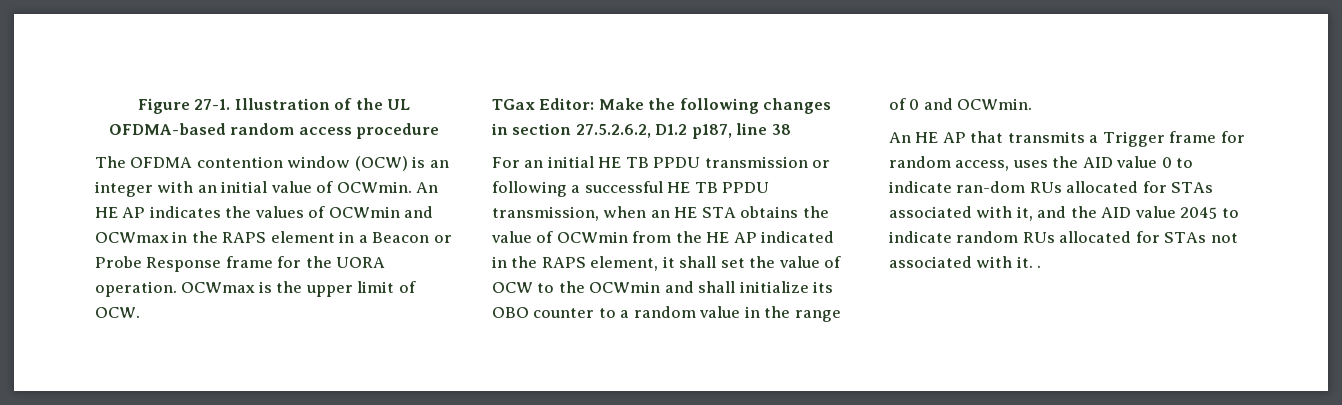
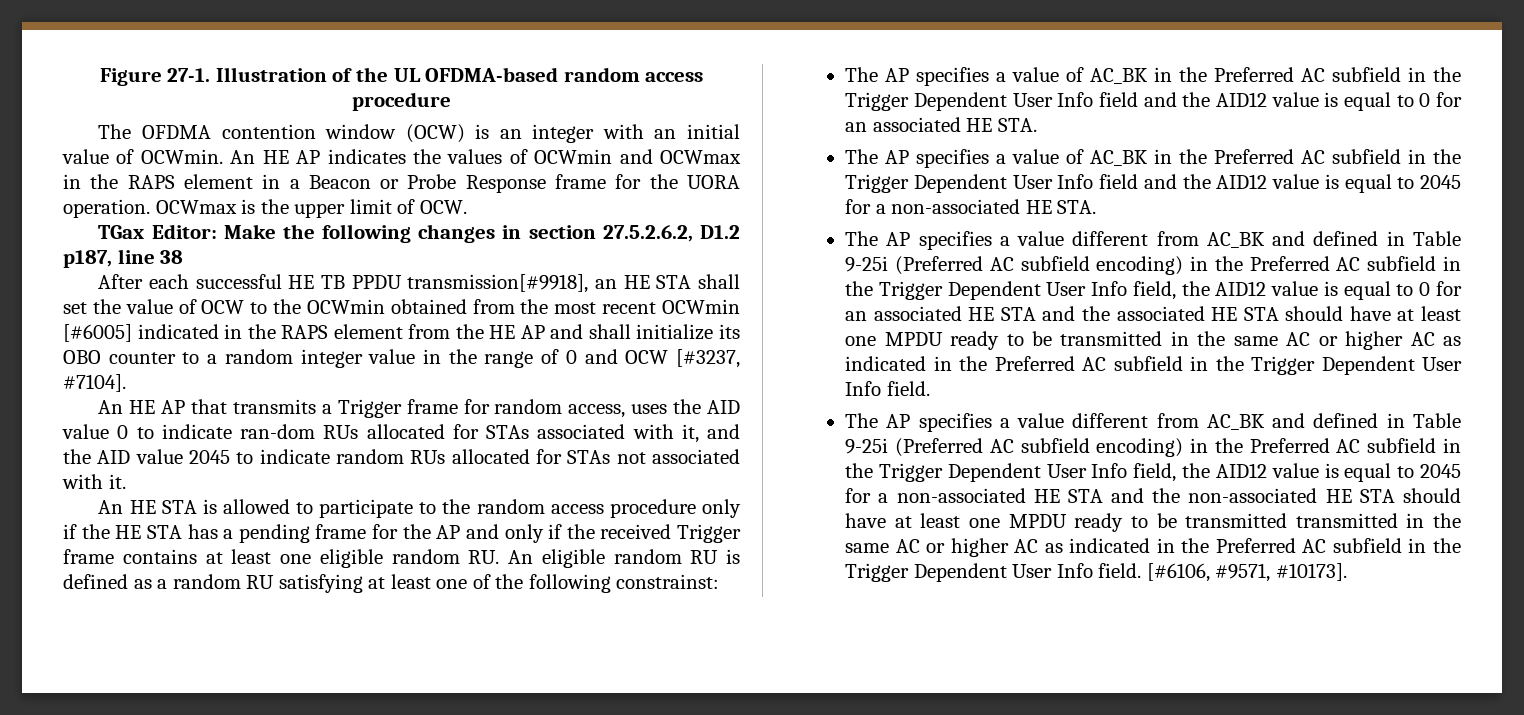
- For an initial HE TB PPDU transmission or following a successful HE TB PPDU transmission, when an HE STA obtains the value of OCWmin from the HE AP indicated in the RAPS element, it shall set the value of OCW to the OCWmin and shall initialize its OBO counter to a random value in the range of 0 and OCWmin.
+ After each successful HE TB PPDU transmission[#9918], an HE STA shall set the value of OCW to the OCWmin obtained from the most recent OCWmin [#6005] indicated in the RAPS element from the HE AP and shall initialize its OBO counter to a random integer value in the range of 0 and OCW [#3237, #7104].
- An HE AP that transmits a Trigger frame for random access, uses the AID value 0 to indicate ran-dom RUs allocated for STAs associated with it, and the AID value 2045 to indicate random RUs allocated for STAs not associated with it. .
+ An HE AP that transmits a Trigger frame for random access, uses the AID value 0 to indicate ran-dom RUs allocated for STAs associated with it, and the AID value 2045 to indicate random RUs allocated for STAs not associated with it.
+ An HE STA is allowed to participate to the random access procedure only if the HE STA has a pending frame for the AP and only if the received Trigger frame contains at least one eligible random RU. An eligible random RU is defined as a random RU satisfying at least one of the following constrainst:
+ The AP specifies a value of AC_BK in the Preferred AC subfield in the Trigger Dependent User Info field and the AID12 value is equal to 0 for an associated HE STA.
+ The AP specifies a value of AC_BK in the Preferred AC subfield in the Trigger Dependent User Info field and the AID12 value is equal to 2045 for a non-associated HE STA.
+ The AP specifies a value different from AC_BK and defined in Table 9-25i (Preferred AC subfield encoding) in the Preferred AC subfield in the Trigger Dependent User Info field, the AID12 value is equal to 0 for an associated HE STA and the associated HE STA should have at least one MPDU ready to be transmitted in the same AC or higher AC as indicated in the Preferred AC subfield in the Trigger Dependent User Info field.
+ The AP specifies a value different from AC_BK and defined in Table 9-25i (Preferred AC subfield encoding) in the Preferred AC subfield in the Trigger Dependent User Info field, the AID12 value is equal to 2045 for a non-associated HE STA and the non-associated HE STA should have at least one MPDU ready to be transmitted transmitted in the same AC or higher AC as indicated in the Preferred AC subfield in the Trigger Dependent User Info field. [#6106, #9571, #10173].

